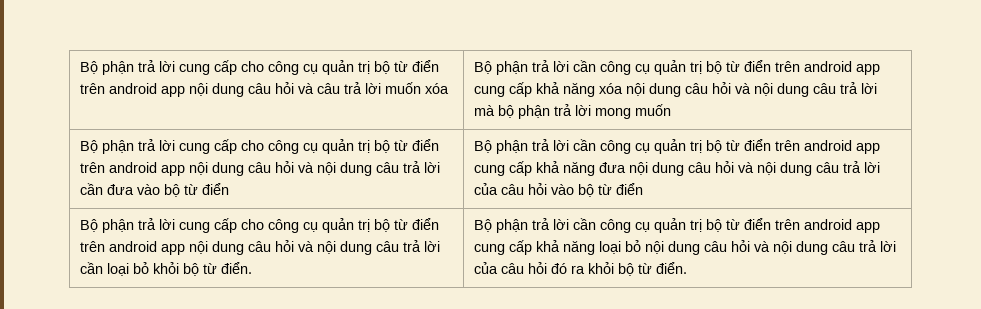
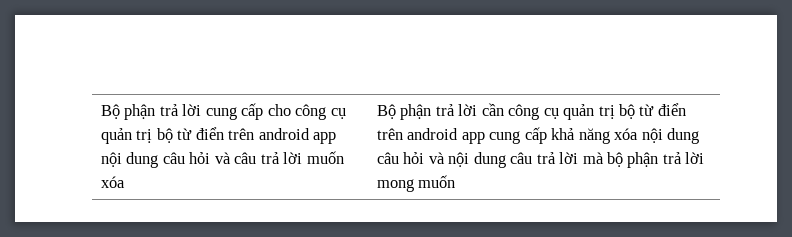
- Bộ phận trả lời cung cấp cho công cụ quản trị bộ từ điển trên android app nội dung câu hỏi và nội dung câu trả lời cần đưa vào bộ từ điển | Bộ phận trả lời cần công cụ quản trị bộ từ điển trên android app cung cấp khả năng đưa nội dung câu hỏi và nội dung câu trả lời của câu hỏi vào bộ từ điển
- Bộ phận trả lời cung cấp cho công cụ quản trị bộ từ điển trên android app nội dung câu hỏi và nội dung câu trả lời cần loại bỏ khỏi bộ từ điển. | Bộ phận trả lời cần công cụ quản trị bộ từ điển trên android app cung cấp khả năng loại bỏ nội dung câu hỏi và nội dung câu trả lời của câu hỏi đó ra khỏi bộ từ điển.

